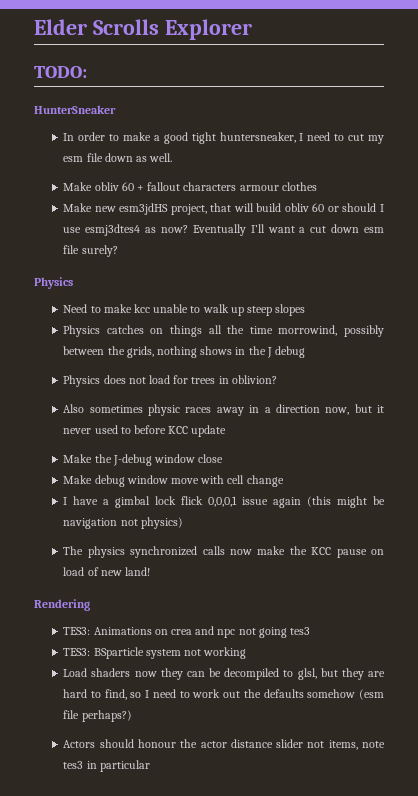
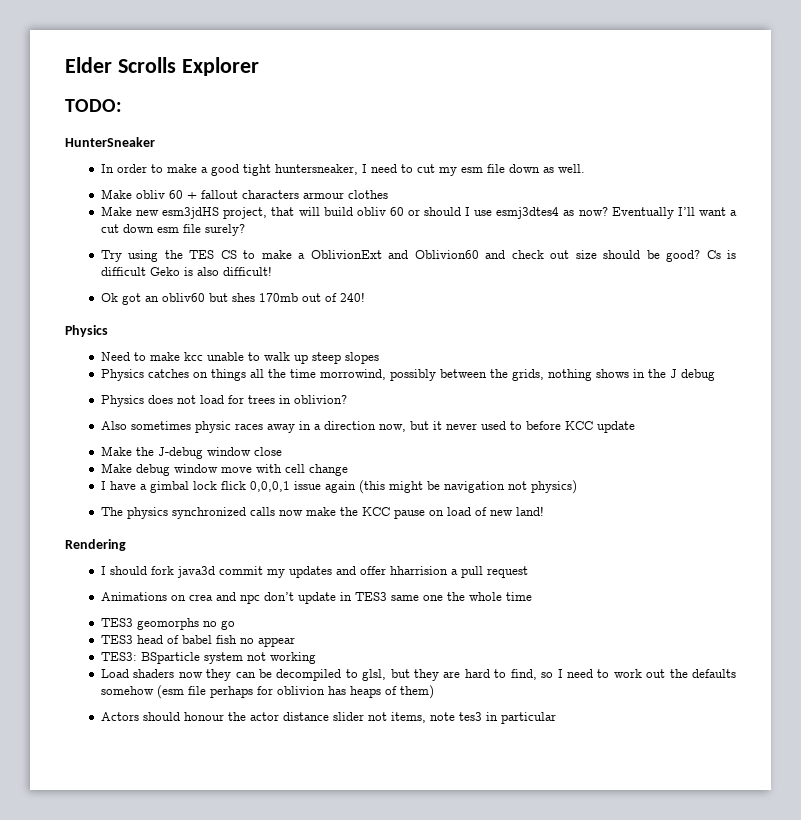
+ Try using the TES CS to make a OblivionExt and Oblivion60 and check out size should be good? Cs is difficult Geko is also difficult!
+ Ok got an obliv60 but shes 170mb out of 240!
- TES3: Animations on crea and npc not going tes3
+ I should fork java3d commit my updates and offer hharrision a pull request
+ Animations on crea and npc don’t update in TES3 same one the whole time
+ TES3 geomorphs no go
+ TES3 head of babel fish no appear
- Load shaders now they can be decompiled to glsl, but they are hard to find, so I need to work out the defaults somehow (esm file perhaps?)
+ Load shaders now they can be decompiled to glsl, but they are hard to find, so I need to work out the defaults somehow (esm file perhaps for oblivion has heaps of them)

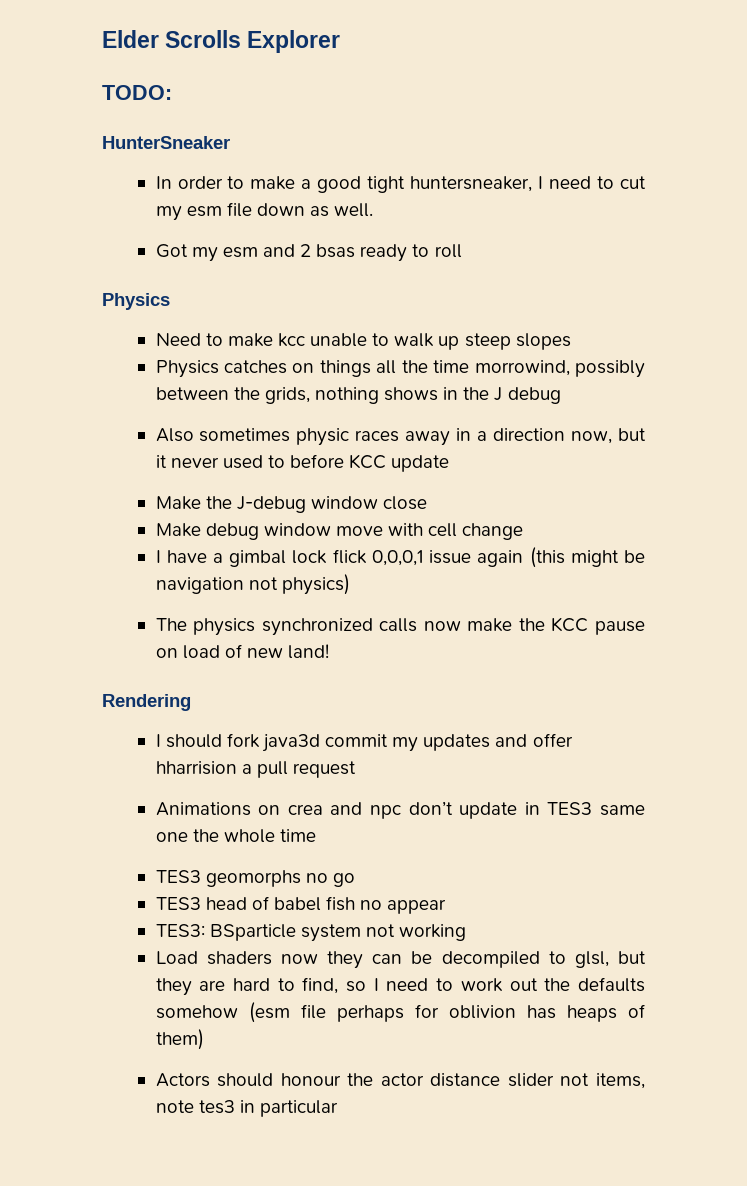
- Make obliv 60 + fallout characters armour clothes
- Make new esm3jdHS project, that will build obliv 60 or should I use esmj3dtes4 as now? Eventually I’ll want a cut down esm file surely?
- Try using the TES CS to make a OblivionExt and Oblivion60 and check out size should be good? Cs is difficult Geko is also difficult!
- Ok got an obliv60 but shes 170mb out of 240!
+ Got my esm and 2 bsas ready to roll
- Physics does not load for trees in oblivion?

